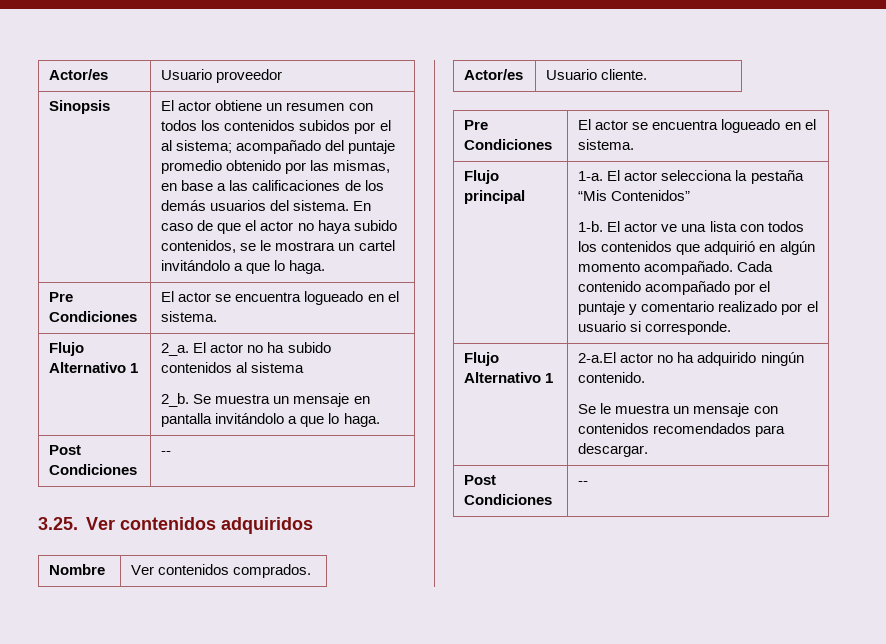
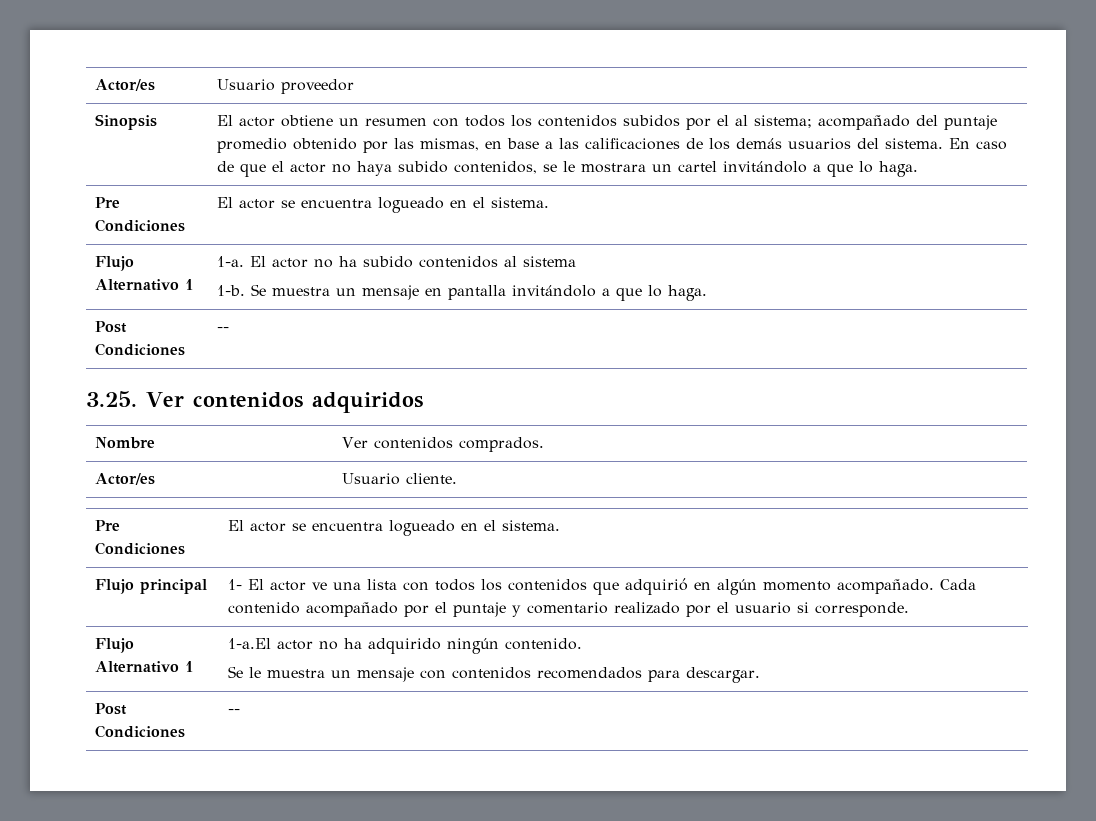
- Flujo Alternativo 1 | 2_a. El actor no ha subido contenidos al sistema
- 2_b. Se muestra un mensaje en pantalla invitándolo a que lo haga.
+ Flujo Alternativo 1 | 1-a. El actor no ha subido contenidos al sistema
+ 1-b. Se muestra un mensaje en pantalla invitándolo a que lo haga.
- Flujo principal | 1-a. El actor selecciona la pestaña “Mis Contenidos”
- 1-b. El actor ve una lista con todos los contenidos que adquirió en algún momento acompañado. Cada contenido acompañado por el puntaje y comentario realizado por el usuario si corresponde.
+ Flujo principal | 1- El actor ve una lista con todos los contenidos que adquirió en algún momento acompañado. Cada contenido acompañado por el puntaje y comentario realizado por el usuario si corresponde.
- Flujo Alternativo 1 | 2-a.El actor no ha adquirido ningún contenido.
+ Flujo Alternativo 1 | 1-a.El actor no ha adquirido ningún contenido.

